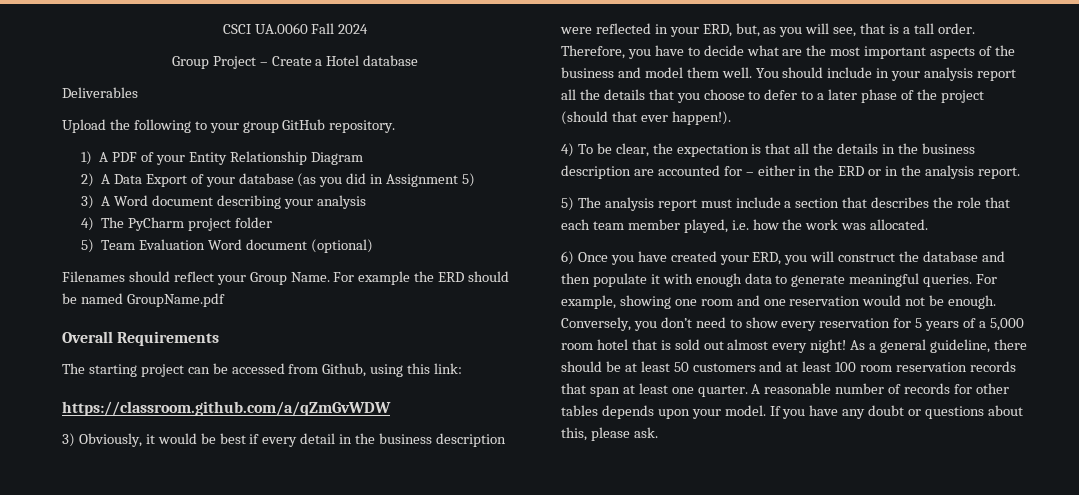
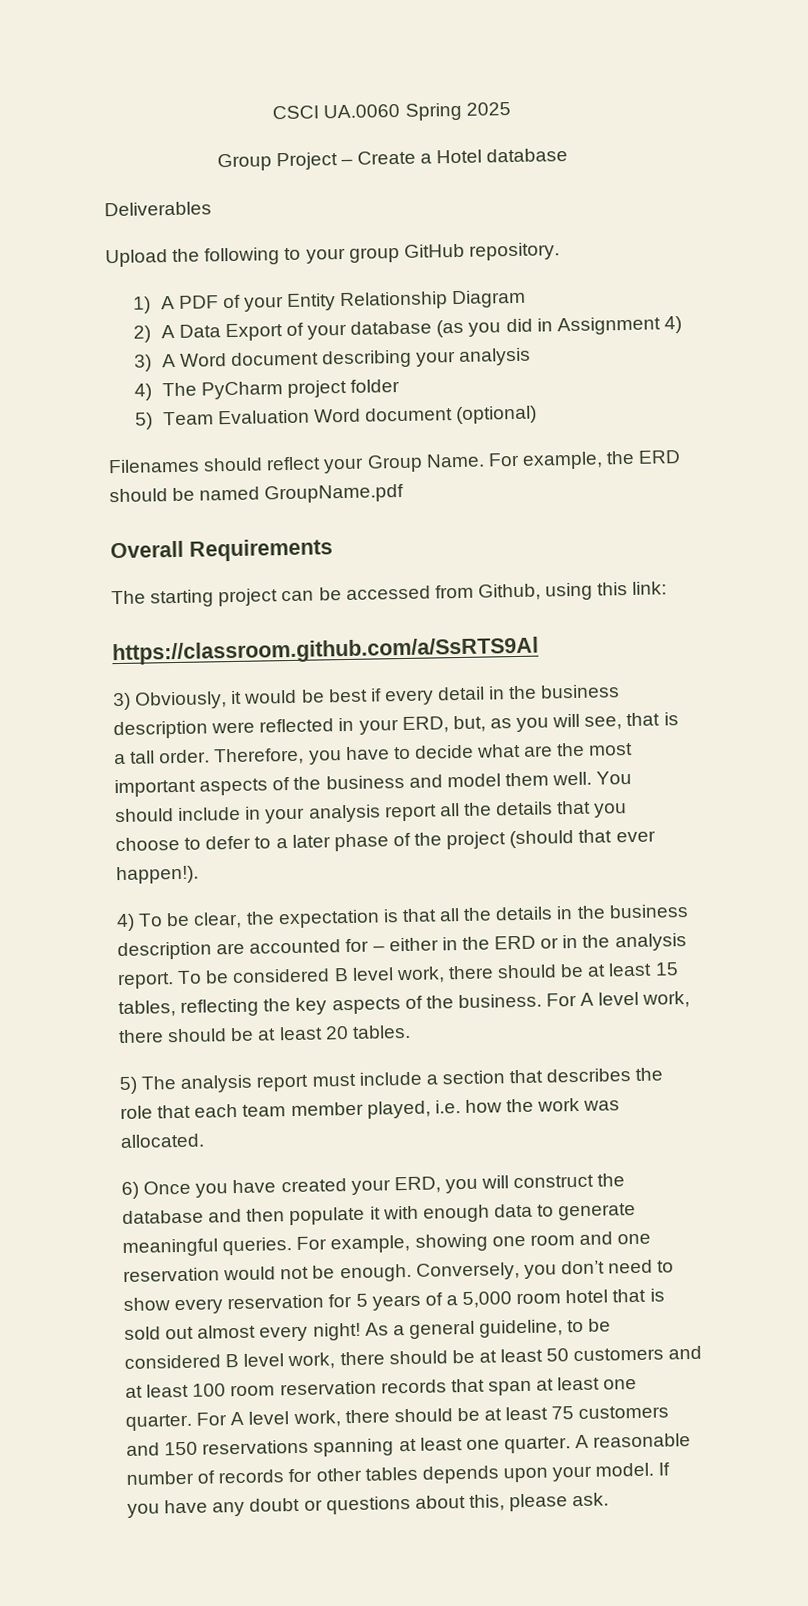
- CSCI UA.0060 Fall 2024
+ CSCI UA.0060 Spring 2025
- 2) A Data Export of your database (as you did in Assignment 5)
+ 2) A Data Export of your database (as you did in Assignment 4)
- For example the ERD should be named GroupName.pdf
+ For example, the ERD should be named GroupName.pdf
- https://classroom.github.com/a/qZmGvWDW
+ https://classroom.github.com/a/SsRTS9Al
+ To be considered B level work, there should be at least 15 tables, reflecting the key aspects of the business. For A level work, there should be at least 20 tables.
- As a general guideline, there should be at least 50 customers and at least 100 room reservation records that span at least one quarter.
+ As a general guideline, to be considered B level work, there should be at least 50 customers and at least 100 room reservation records that span at least one quarter.
+ For A level work, there should be at least 75 customers and 150 reservations spanning at least one quarter.

